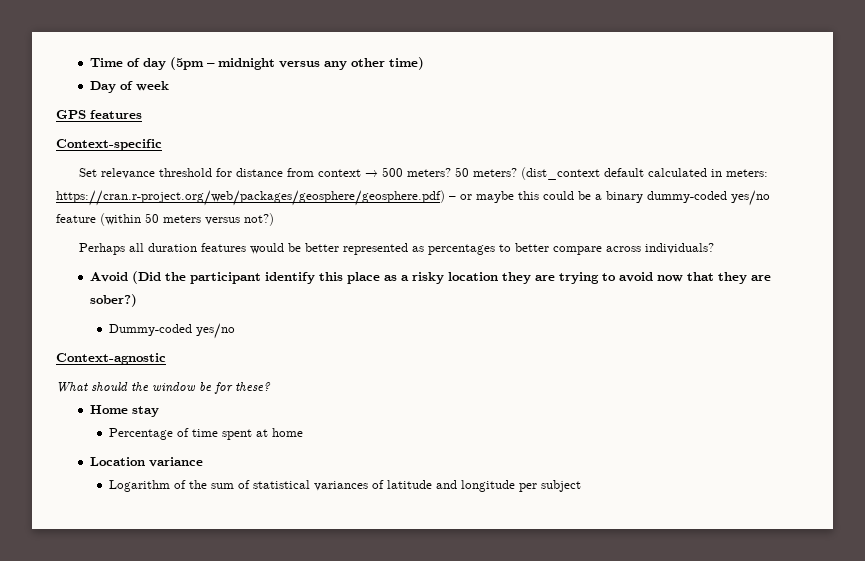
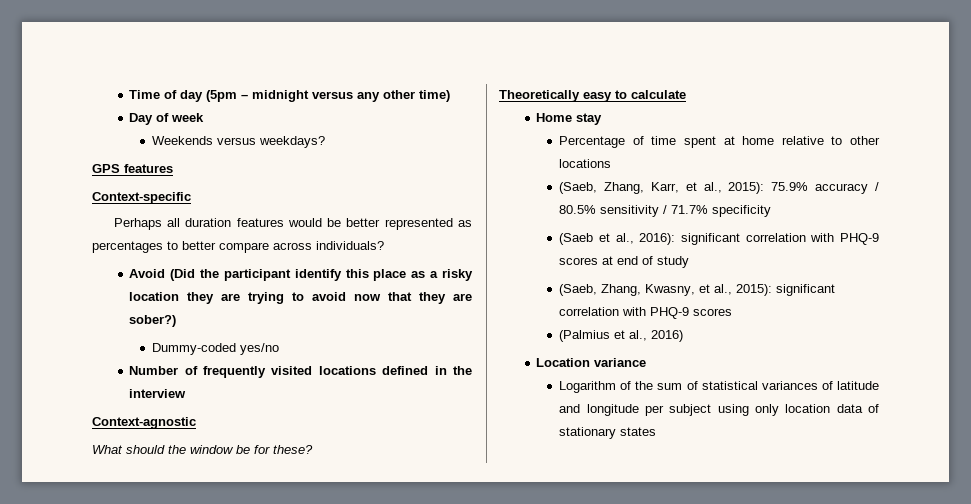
+ Weekends versus weekdays?
- Set relevance threshold for distance from context → 500 meters? 50 meters? (dist_context default calculated in meters: https://cran.r-project.org/web/packages/geosphere/geosphere.pdf) – or maybe this could be a binary dummy-coded yes/no feature (within 50 meters versus not?)
+ Number of frequently visited locations defined in the interview
+ Theoretically easy to calculate
- Percentage of time spent at home
+ Percentage of time spent at home relative to other locations
+ (Saeb, Zhang, Karr, et al., 2015): 75.9% accuracy / 80.5% sensitivity / 71.7% specificity
+ (Saeb et al., 2016): significant correlation with PHQ-9 scores at end of study
+ (Saeb, Zhang, Kwasny, et al., 2015): significant correlation with PHQ-9 scores
+ (Palmius et al., 2016)
- Logarithm of the sum of statistical variances of latitude and longitude per subject
+ Logarithm of the sum of statistical variances of latitude and longitude per subject using only location data of stationary states

